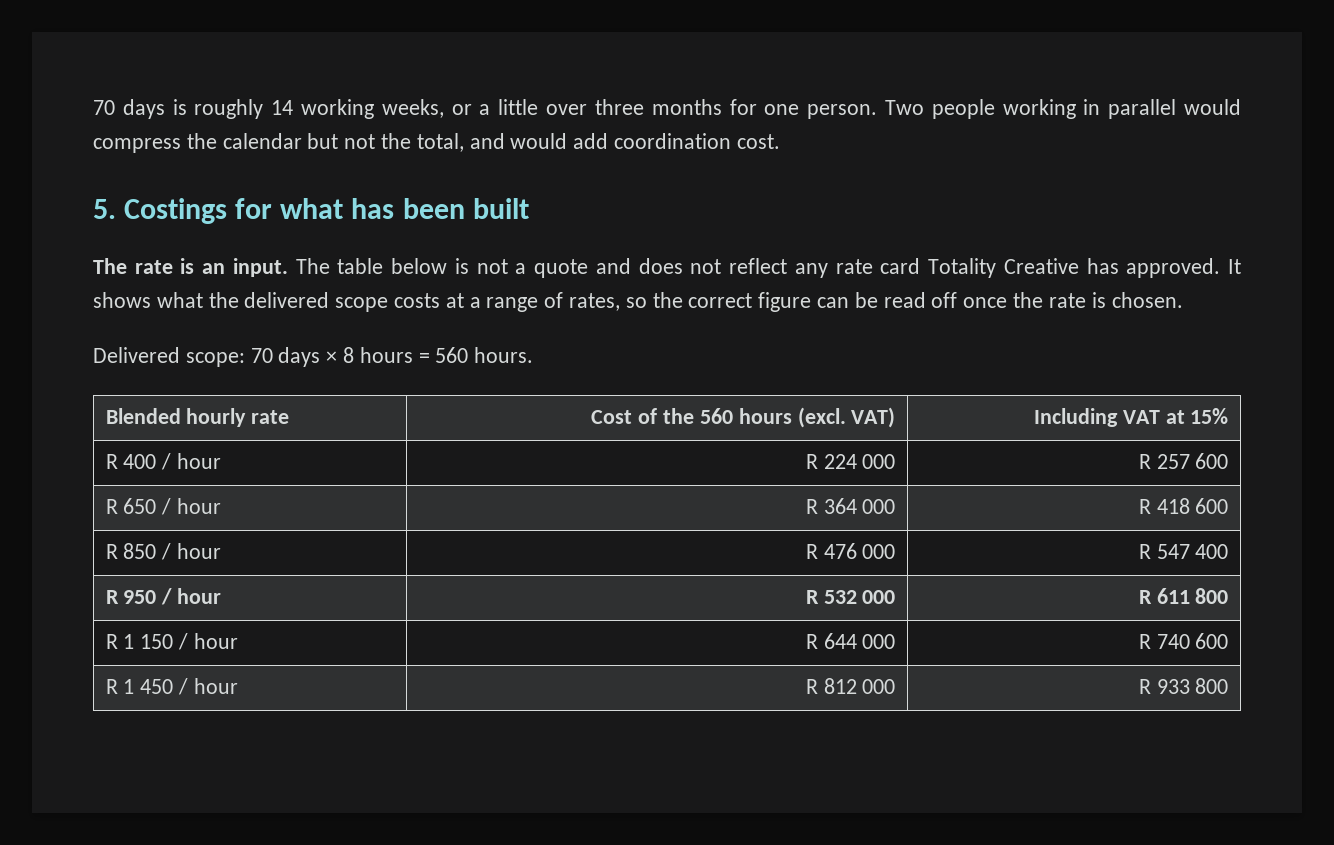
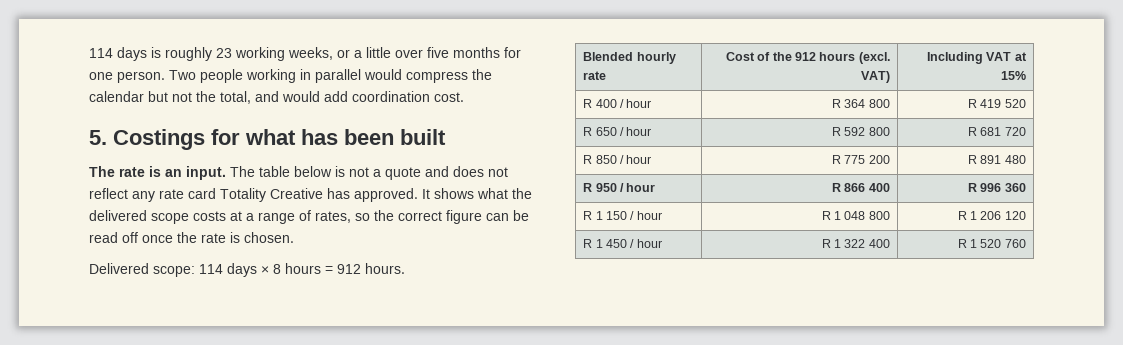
- 70 days is roughly 14 working weeks, or a little over three months for one person.
+ 114 days is roughly 23 working weeks, or a little over five months for one person.
- Delivered scope: 70 days × 8 hours = 560 hours.
+ Delivered scope: 114 days × 8 hours = 912 hours.
- Blended hourly rate | Cost of the 560 hours (excl. VAT) | Including VAT at 15%
+ Blended hourly rate | Cost of the 912 hours (excl. VAT) | Including VAT at 15%
- R 400 / hour | R 224 000 | R 257 600
+ R 400 / hour | R 364 800 | R 419 520
- R 650 / hour | R 364 000 | R 418 600
+ R 650 / hour | R 592 800 | R 681 720
- R 850 / hour | R 476 000 | R 547 400
+ R 850 / hour | R 775 200 | R 891 480
- R 950 / hour | R 532 000 | R 611 800
+ R 950 / hour | R 866 400 | R 996 360
- R 1 150 / hour | R 644 000 | R 740 600
+ R 1 150 / hour | R 1 048 800 | R 1 206 120
- R 1 450 / hour | R 812 000 | R 933 800
+ R 1 450 / hour | R 1 322 400 | R 1 520 760

